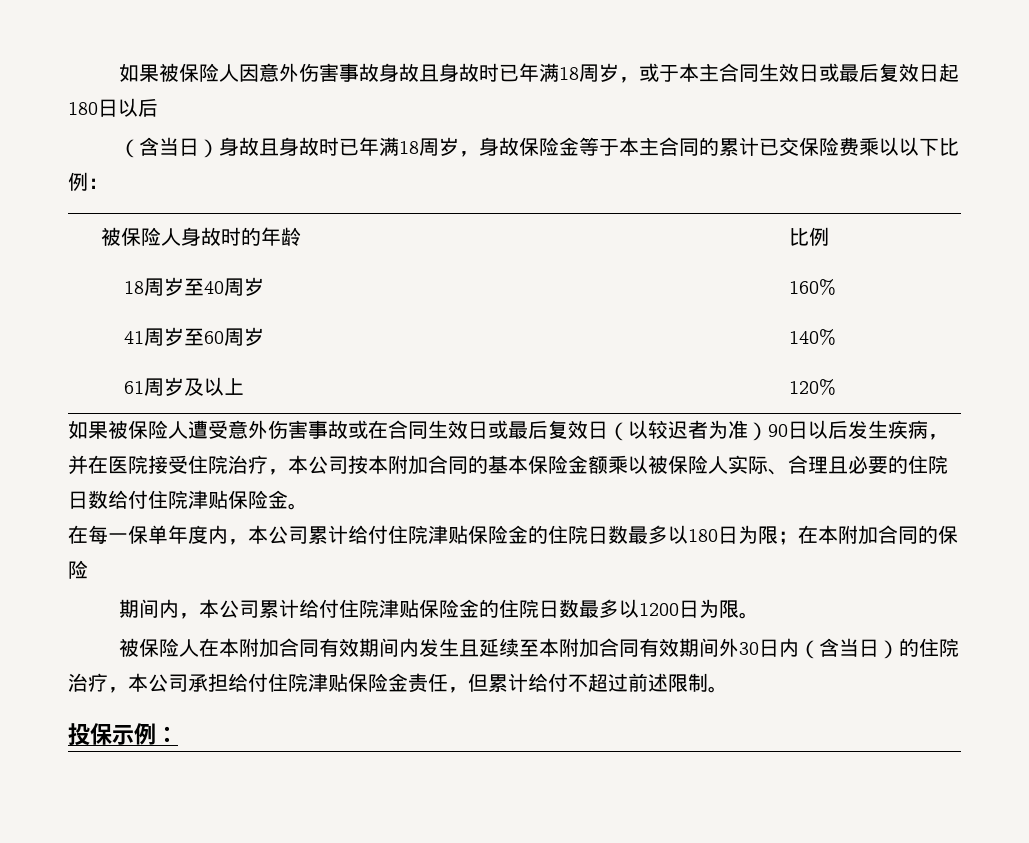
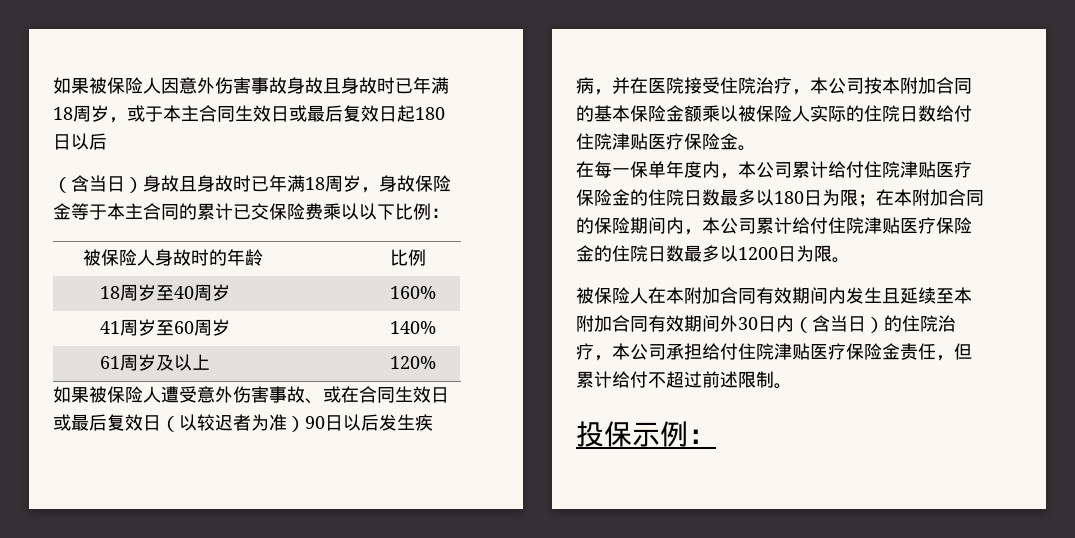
- 如果被保险人遭受意外伤害事故或在合同生效日或最后复效日（以较迟者为准）90日以后发生疾病，并在医院接受住院治疗，本公司按本附加合同的基本保险金额乘以被保险人实际、合理且必要的住院日数给付住院津贴保险金。
+ 如果被保险人遭受意外伤害事故、或在合同生效日或最后复效日（以较迟者为准）90日以后发生疾病，并在医院接受住院治疗，本公司按本附加合同的基本保险金额乘以被保险人实际的住院日数给付住院津贴医疗保险金。
- 在每一保单年度内，本公司累计给付住院津贴保险金的住院日数最多以180日为限；在本附加合同的保险
- 期间内，本公司累计给付住院津贴保险金的住院日数最多以1200日为限。
+ 在每一保单年度内，本公司累计给付住院津贴医疗保险金的住院日数最多以180日为限；在本附加合同的保险期间内，本公司累计给付住院津贴医疗保险金的住院日数最多以1200日为限。
- 被保险人在本附加合同有效期间内发生且延续至本附加合同有效期间外30日内（含当日）的住院治疗，本公司承担给付住院津贴保险金责任，但累计给付不超过前述限制。
+ 被保险人在本附加合同有效期间内发生且延续至本附加合同有效期间外30日内（含当日）的住院治疗，本公司承担给付住院津贴医疗保险金责任，但累计给付不超过前述限制。

